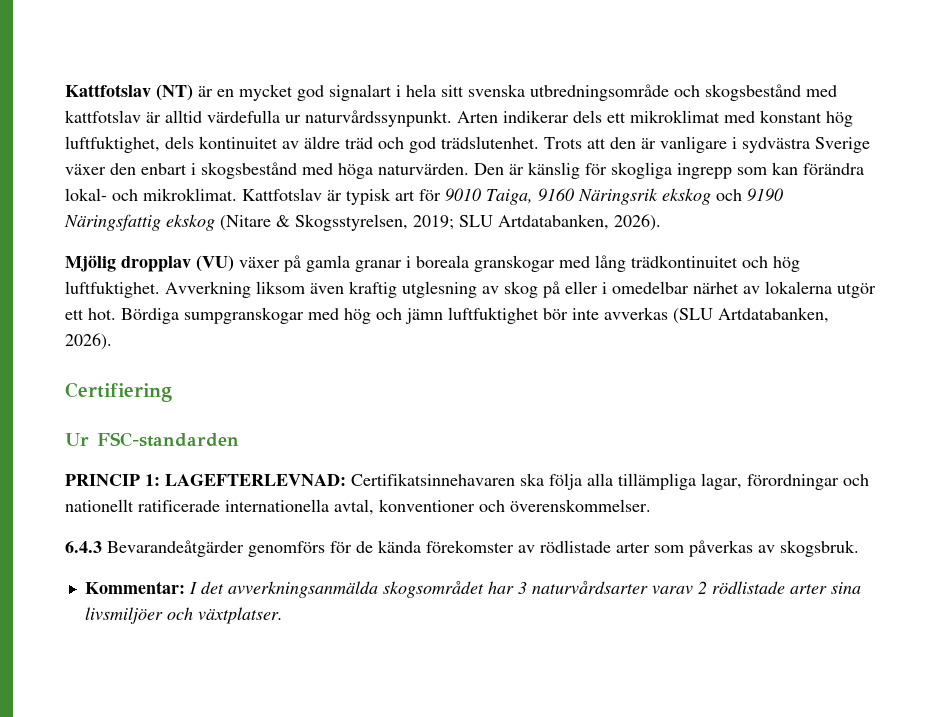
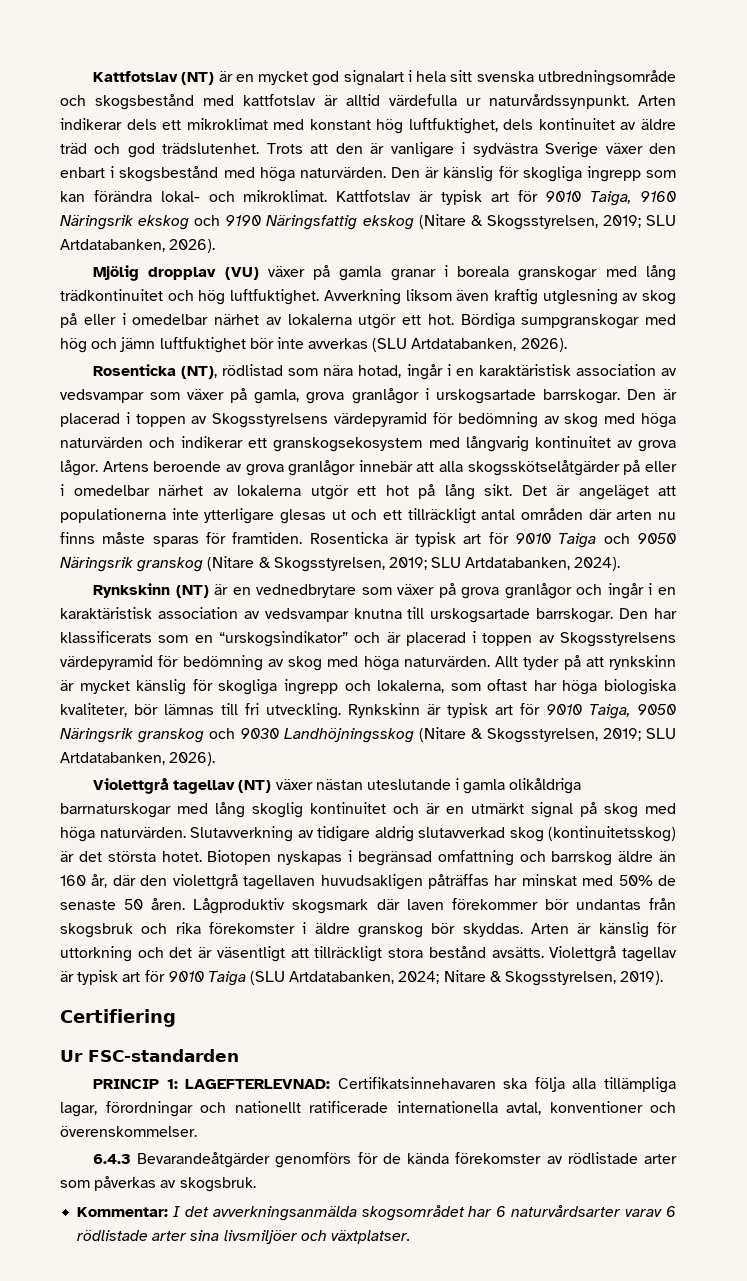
+ Rosenticka (NT), rödlistad som nära hotad, ingår i en karaktäristisk association av vedsvampar som växer på gamla, grova granlågor i urskogsartade barrskogar. Den är placerad i toppen av Skogsstyrelsens värdepyramid för bedömning av skog med höga naturvärden och indikerar ett granskogsekosystem med långvarig kontinuitet av grova lågor. Artens beroende av grova granlågor innebär att alla skogsskötselåtgärder på eller i omedelbar närhet av lokalerna utgör ett hot på lång sikt. Det är angeläget att populationerna inte ytterligare glesas ut och ett tillräckligt antal områden där arten nu finns måste sparas för framtiden. Rosenticka är typisk art för 9010 Taiga och 9050 Näringsrik granskog (Nitare & Skogsstyrelsen, 2019; SLU Artdatabanken, 2024).
+ Rynkskinn (NT) är en vednedbrytare som växer på grova granlågor och ingår i en karaktäristisk association av vedsvampar knutna till urskogsartade barrskogar. Den har klassificerats som en “urskogsindikator” och är placerad i toppen av Skogsstyrelsens värdepyramid för bedömning av skog med höga naturvärden. Allt tyder på att rynkskinn är mycket känslig för skogliga ingrepp och lokalerna, som oftast har höga biologiska kvaliteter, bör lämnas till fri utveckling. Rynkskinn är typisk art för 9010 Taiga, 9050 Näringsrik granskog och 9030 Landhöjningsskog (Nitare & Skogsstyrelsen, 2019; SLU Artdatabanken, 2026).
+ Violettgrå tagellav (NT) växer nästan uteslutande i gamla olikåldriga barrnaturskogar med lång skoglig kontinuitet och är en utmärkt signal på skog med höga naturvärden. Slutavverkning av tidigare aldrig slutavverkad skog (kontinuitetsskog) är det största hotet. Biotopen nyskapas i begränsad omfattning och barrskog äldre än 160 år, där den violettgrå tagellaven huvudsakligen påträffas har minskat med 50% de senaste 50 åren. Lågproduktiv skogsmark där laven förekommer bör undantas från skogsbruk och rika förekomster i äldre granskog bör skyddas. Arten är känslig för uttorkning och det är väsentligt att tillräckligt stora bestånd avsätts. Violettgrå tagellav är typisk art för 9010 Taiga (SLU Artdatabanken, 2024; Nitare & Skogsstyrelsen, 2019).
- Kommentar: I det avverkningsanmälda skogsområdet har 3 naturvårdsarter varav 2 rödlistade arter sina livsmiljöer och växtplatser.
+ Kommentar: I det avverkningsanmälda skogsområdet har 6 naturvårdsarter varav 6 rödlistade arter sina livsmiljöer och växtplatser.

